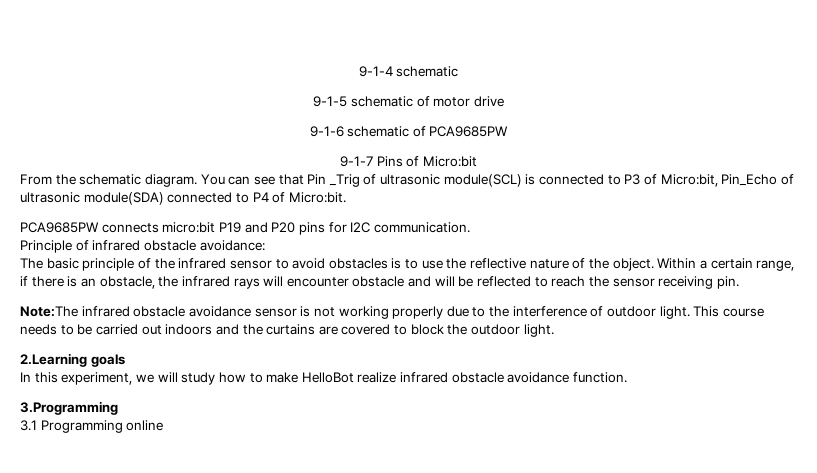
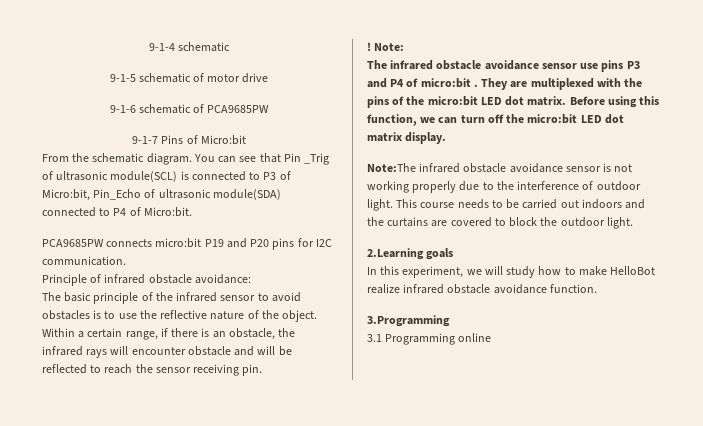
+ ! Note:
+ The infrared obstacle avoidance sensor use pins P3 and P4 of micro:bit . They are multiplexed with the pins of the micro:bit LED dot matrix. Before using this function, we can turn off the micro:bit LED dot matrix display.

